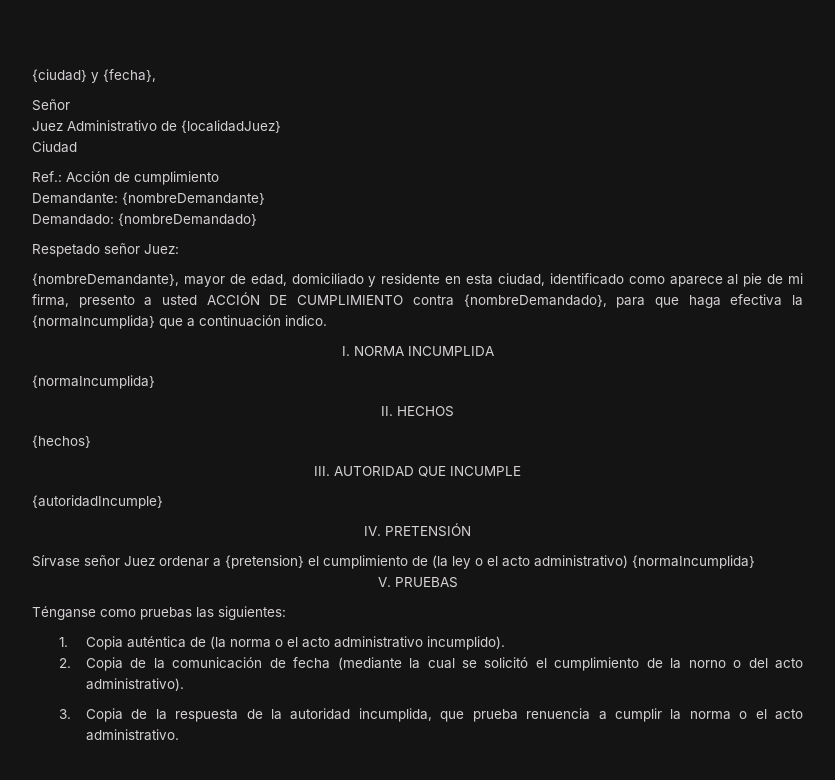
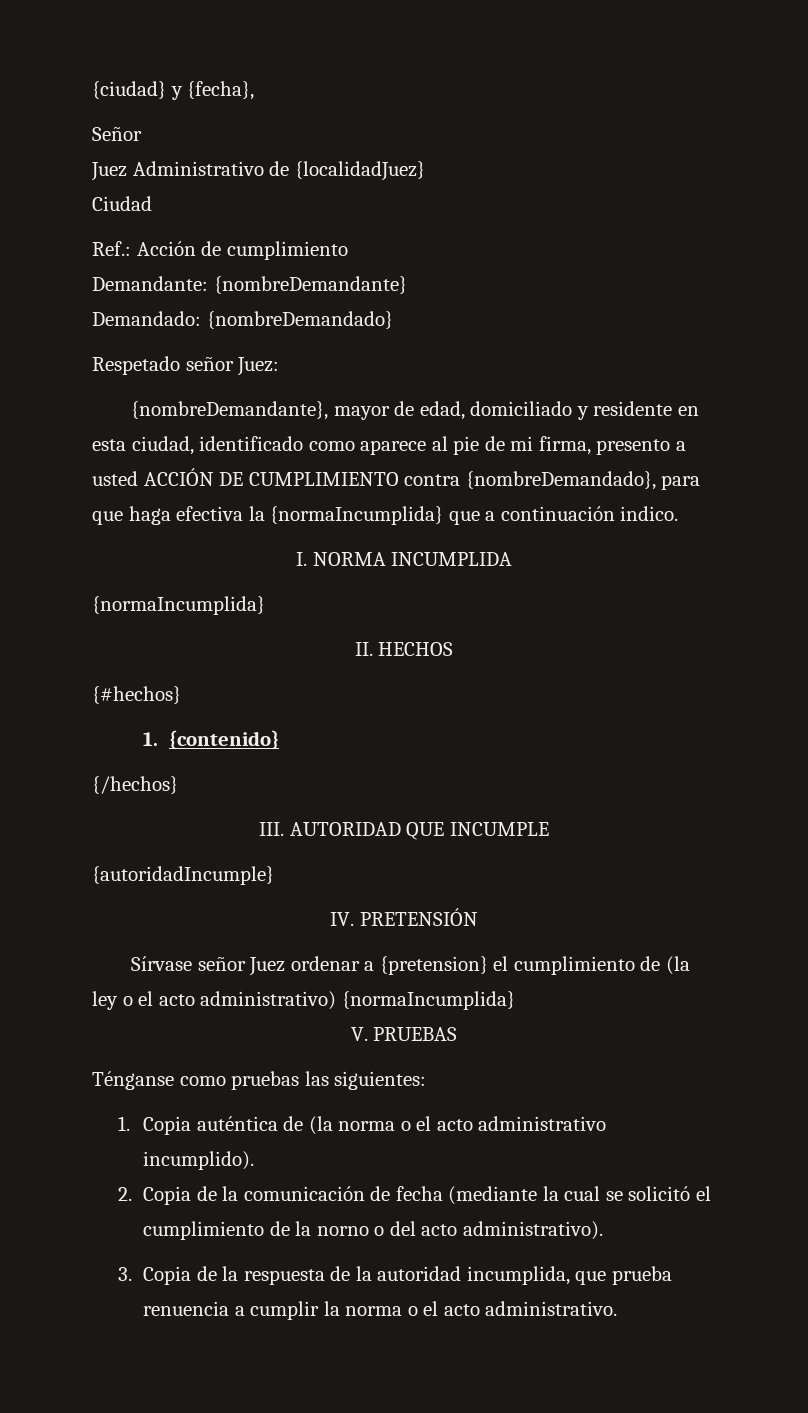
- {hechos}
+ {#hechos}
+ 1. {contenido}
+ {/hechos}

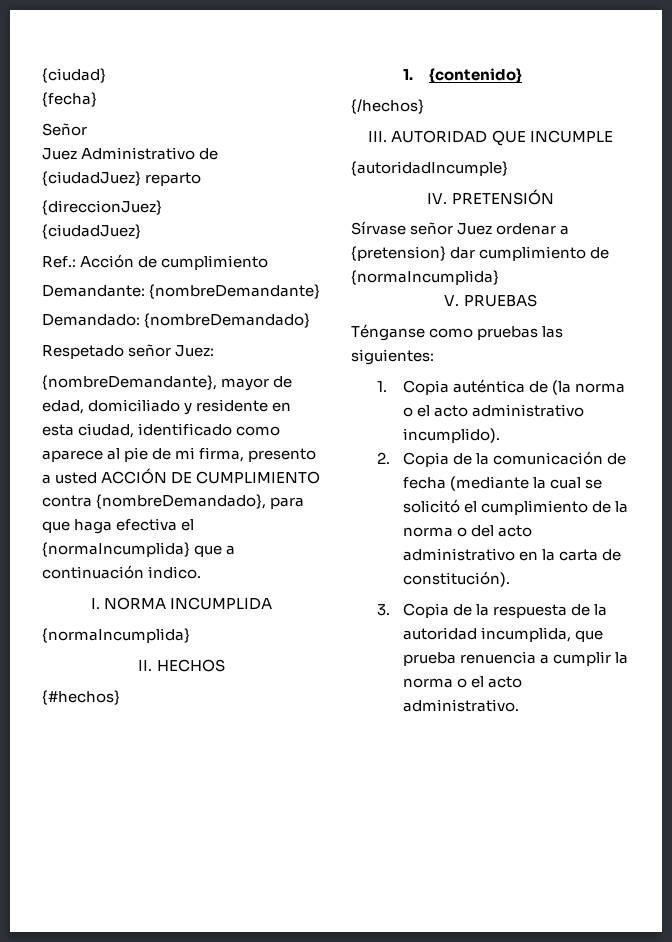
- {ciudad} y {fecha},
+ {ciudad}
+ {fecha}
- Juez Administrativo de {localidadJuez}
- Ciudad
+ Juez Administrativo de {ciudadJuez} reparto
+ {direccionJuez}
+ {ciudadJuez}
- {nombreDemandante}, mayor de edad, domiciliado y residente en esta ciudad, identificado como aparece al pie de mi firma, presento a usted ACCIÓN DE CUMPLIMIENTO contra {nombreDemandado}, para que haga efectiva la {normaIncumplida} que a continuación indico.
+ {nombreDemandante}, mayor de edad, domiciliado y residente en esta ciudad, identificado como aparece al pie de mi firma, presento a usted ACCIÓN DE CUMPLIMIENTO contra {nombreDemandado}, para que haga efectiva el {normaIncumplida} que a continuación indico.
- Sírvase señor Juez ordenar a {pretension} el cumplimiento de (la ley o el acto administrativo) {normaIncumplida}
+ Sírvase señor Juez ordenar a {pretension} dar cumplimiento de {normaIncumplida}
- 2. Copia de la comunicación de fecha (mediante la cual se solicitó el cumplimiento de la norno o del acto administrativo).
+ 2. Copia de la comunicación de fecha (mediante la cual se solicitó el cumplimiento de la norma o del acto administrativo en la carta de constitución).

